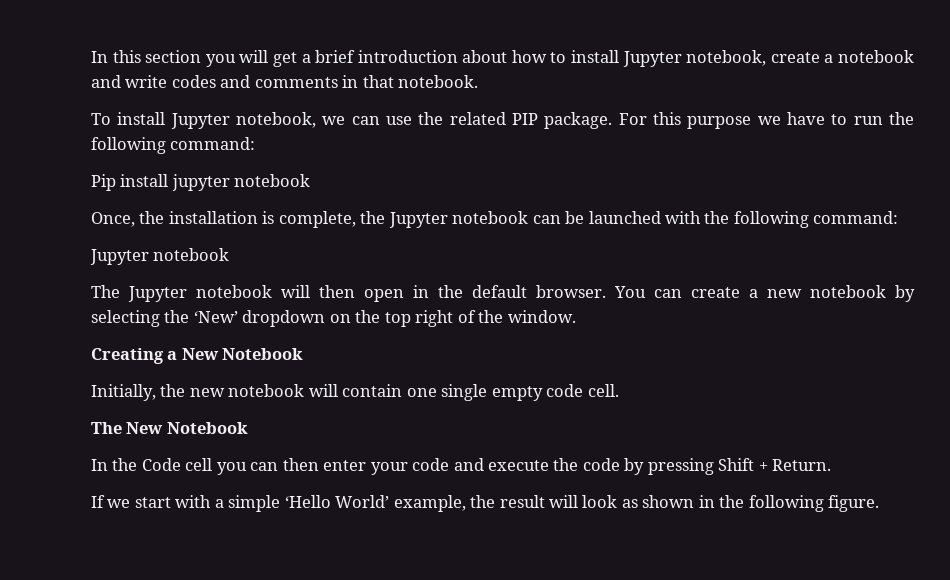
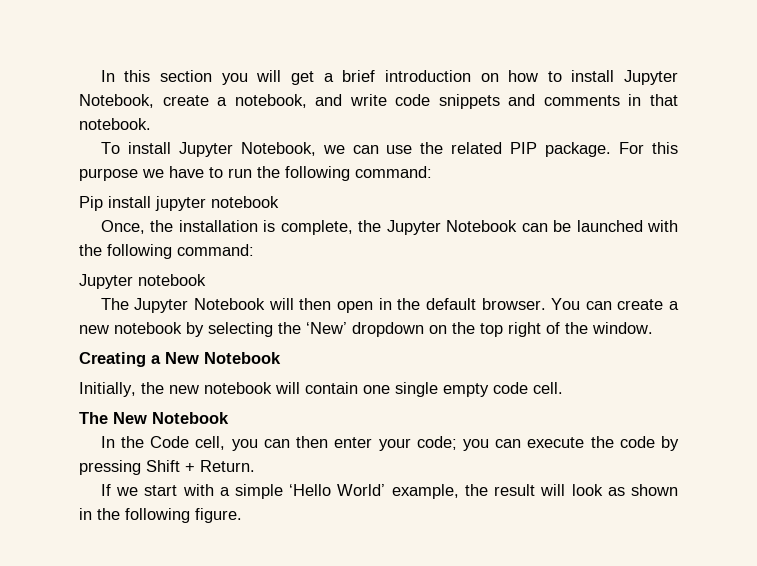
- In this section you will get a brief introduction about how to install Jupyter notebook, create a notebook and write codes and comments in that notebook.
+ In this section you will get a brief introduction on how to install Jupyter Notebook, create a notebook, and write code snippets and comments in that notebook.
- To install Jupyter notebook, we can use the related PIP package.
+ To install Jupyter Notebook, we can use the related PIP package.
- Once, the installation is complete, the Jupyter notebook can be launched with the following command:
+ Once, the installation is complete, the Jupyter Notebook can be launched with the following command:
- The Jupyter notebook will then open in the default browser.
+ The Jupyter Notebook will then open in the default browser.
- In the Code cell you can then enter your code and execute the code by pressing Shift + Return.
+ In the Code cell, you can then enter your code; you can execute the code by pressing Shift + Return.

